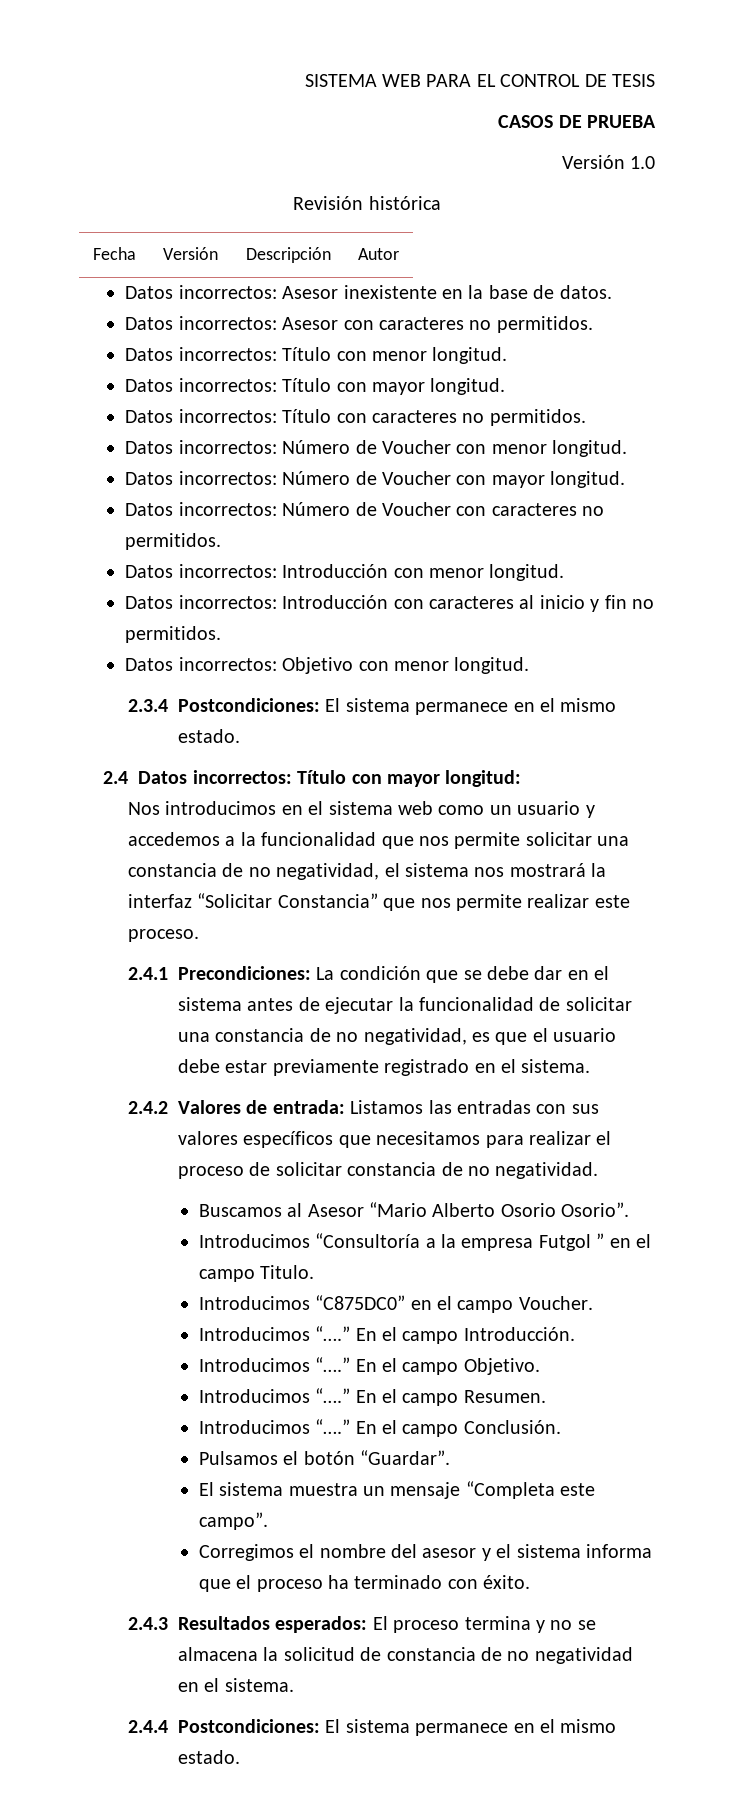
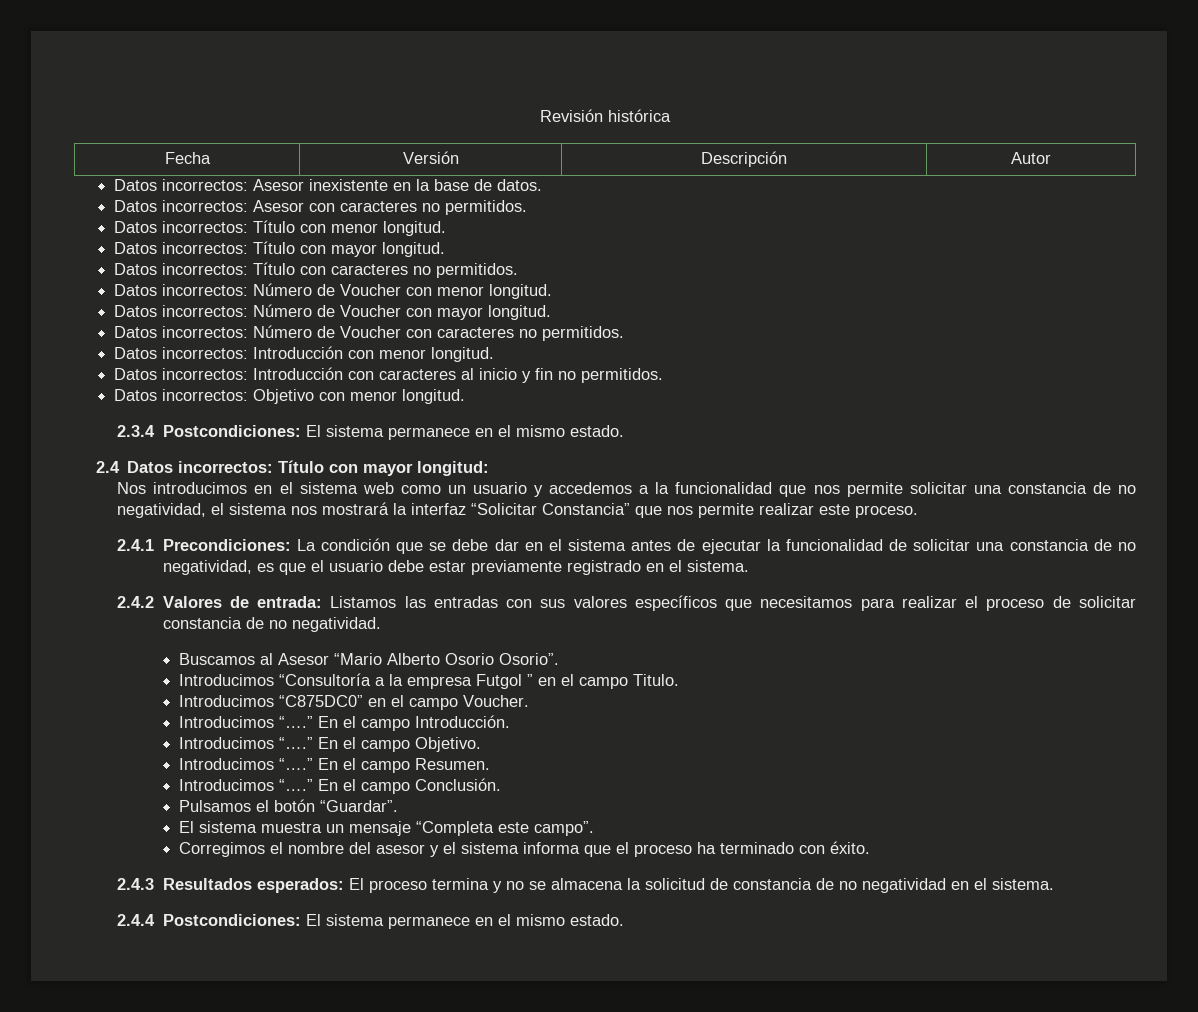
- SISTEMA WEB PARA EL CONTROL DE TESIS
- CASOS DE PRUEBA
- Versión 1.0

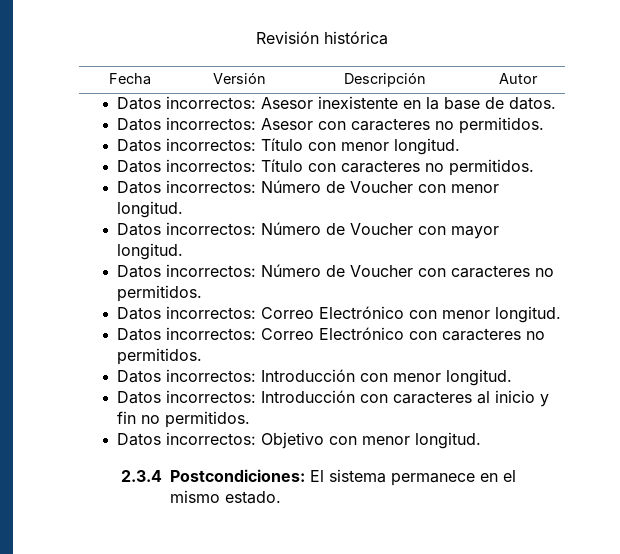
- Datos incorrectos: Título con mayor longitud.
+ Datos incorrectos: Correo Electrónico con menor longitud.
+ Datos incorrectos: Correo Electrónico con caracteres no permitidos.
- 2.4 Datos incorrectos: Título con mayor longitud:
- Nos introducimos en el sistema web como un usuario y accedemos a la funcionalidad que nos permite solicitar una constancia de no negatividad, el sistema nos mostrará la interfaz “Solicitar Constancia” que nos permite realizar este proceso.
- 2.4.1 Precondiciones: La condición que se debe dar en el sistema antes de ejecutar la funcionalidad de solicitar una constancia de no negatividad, es que el usuario debe estar previamente registrado en el sistema.
- 2.4.2 Valores de entrada: Listamos las entradas con sus valores específicos que necesitamos para realizar el proceso de solicitar constancia de no negatividad.
- Buscamos al Asesor “Mario Alberto Osorio Osorio”.
- Introducimos “Consultoría a la empresa Futgol ” en el campo Titulo.
- Introducimos “C875DC0” en el campo Voucher.
- Introducimos “….” En el campo Introducción.
- Introducimos “….” En el campo Objetivo.
- Introducimos “….” En el campo Resumen.
- Introducimos “….” En el campo Conclusión.
- Pulsamos el botón “Guardar”.
- El sistema muestra un mensaje “Completa este campo”.
- Corregimos el nombre del asesor y el sistema informa que el proceso ha terminado con éxito.
- 2.4.3 Resultados esperados: El proceso termina y no se almacena la solicitud de constancia de no negatividad en el sistema.
- 2.4.4 Postcondiciones: El sistema permanece en el mismo estado.

